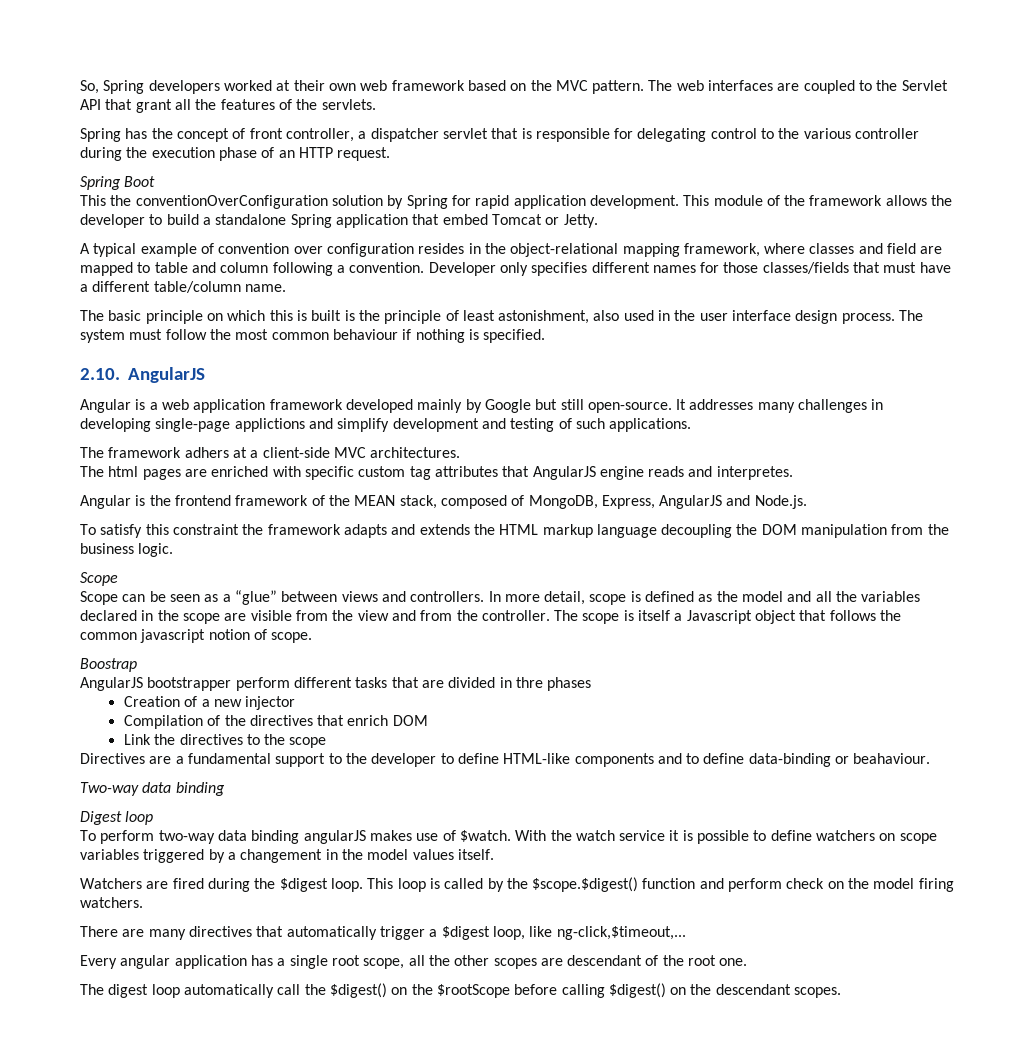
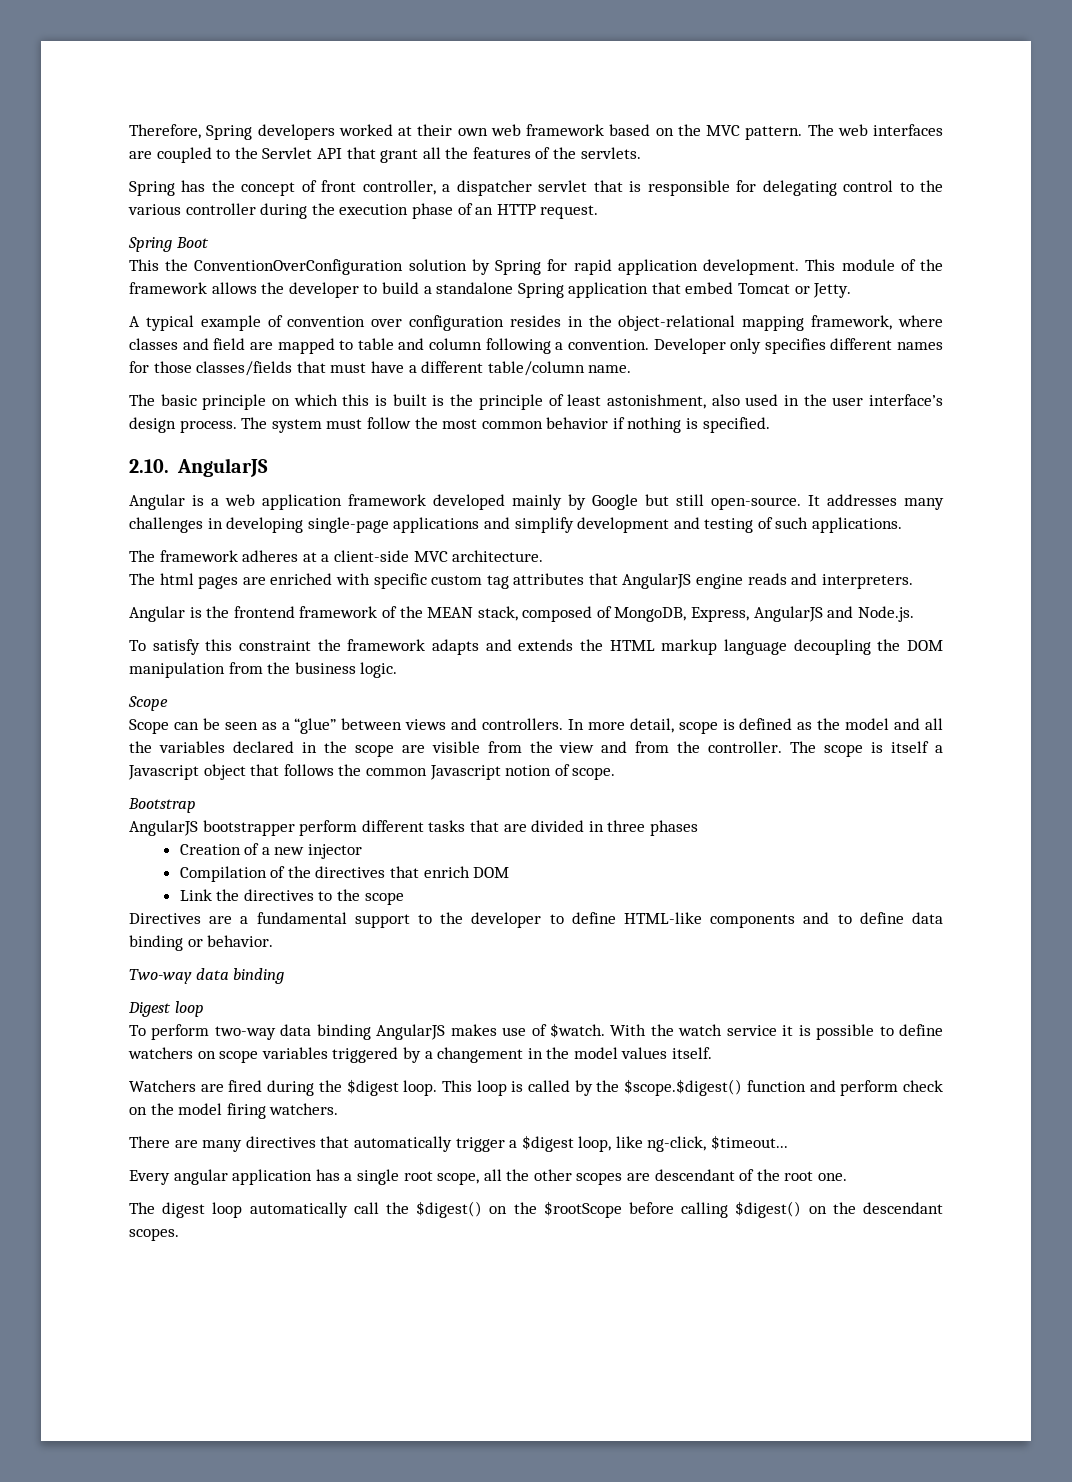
- So, Spring developers worked at their own web framework based on the MVC pattern.
+ Therefore, Spring developers worked at their own web framework based on the MVC pattern.
- This the conventionOverConfiguration solution by Spring for rapid application development.
+ This the ConventionOverConfiguration solution by Spring for rapid application development.
- The basic principle on which this is built is the principle of least astonishment, also used in the user interface design process.
+ The basic principle on which this is built is the principle of least astonishment, also used in the user interface’s design process.
- The system must follow the most common behaviour if nothing is specified.
+ The system must follow the most common behavior if nothing is specified.
- It addresses many challenges in developing single-page applictions and simplify development and testing of such applications.
+ It addresses many challenges in developing single-page applications and simplify development and testing of such applications.
- The framework adhers at a client-side MVC architectures.
+ The framework adheres at a client-side MVC architecture.
- The html pages are enriched with specific custom tag attributes that AngularJS engine reads and interpretes.
+ The html pages are enriched with specific custom tag attributes that AngularJS engine reads and interpreters.
- The scope is itself a Javascript object that follows the common javascript notion of scope.
+ The scope is itself a Javascript object that follows the common Javascript notion of scope.
- Boostrap
+ Bootstrap
- AngularJS bootstrapper perform different tasks that are divided in thre phases
+ AngularJS bootstrapper perform different tasks that are divided in three phases
- Directives are a fundamental support to the developer to define HTML-like components and to define data-binding or beahaviour.
+ Directives are a fundamental support to the developer to define HTML-like components and to define data binding or behavior.
- To perform two-way data binding angularJS makes use of $watch.
+ To perform two-way data binding AngularJS makes use of $watch.
- There are many directives that automatically trigger a $digest loop, like ng-click,$timeout,...
+ There are many directives that automatically trigger a $digest loop, like ng-click, $timeout...

